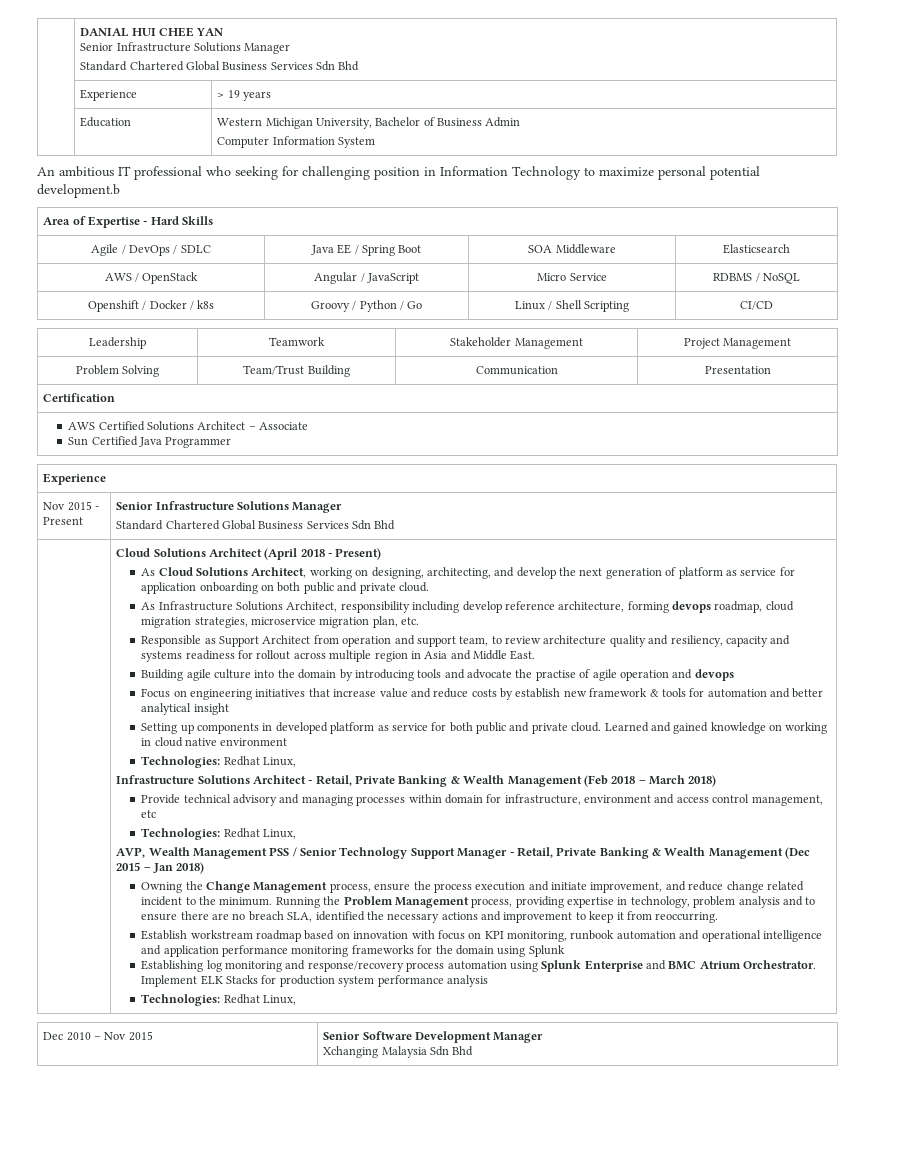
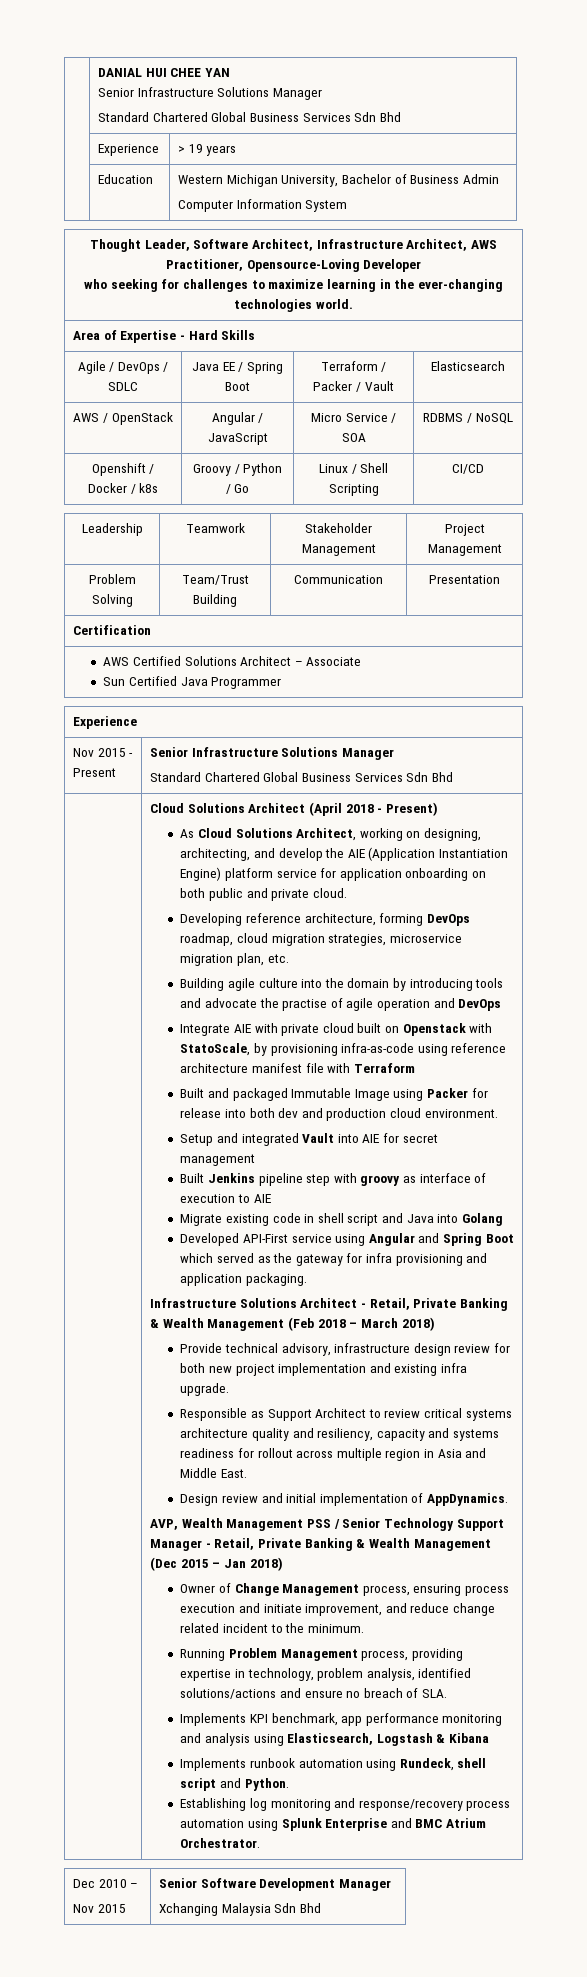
- An ambitious IT professional who seeking for challenging position in Information Technology to maximize personal potential development.b
+ Thought Leader, Software Architect, Infrastructure Architect, AWS Practitioner, Opensource-Loving Developer
+ who seeking for challenges to maximize learning in the ever-changing technologies world.
- Agile / DevOps / SDLC | Java EE / Spring Boot | SOA Middleware | Elasticsearch
+ Agile / DevOps / SDLC | Java EE / Spring Boot | Terraform / Packer / Vault | Elasticsearch
- AWS / OpenStack | Angular / JavaScript | Micro Service | RDBMS / NoSQL
+ AWS / OpenStack | Angular / JavaScript | Micro Service / SOA | RDBMS / NoSQL
- As Cloud Solutions Architect, working on designing, architecting, and develop the next generation of platform as service for application onboarding on both public and private cloud.
+ As Cloud Solutions Architect, working on designing, architecting, and develop the AIE (Application Instantiation Engine) platform service for application onboarding on both public and private cloud.
- As Infrastructure Solutions Architect, responsibility including develop reference architecture, forming devops roadmap, cloud migration strategies, microservice migration plan, etc.
+ Developing reference architecture, forming DevOps roadmap, cloud migration strategies, microservice migration plan, etc.
- Responsible as Support Architect from operation and support team, to review architecture quality and resiliency, capacity and systems readiness for rollout across multiple region in Asia and Middle East.
+ Building agile culture into the domain by introducing tools and advocate the practise of agile operation and DevOps
+ Integrate AIE with private cloud built on Openstack with StatoScale, by provisioning infra-as-code using reference architecture manifest file with Terraform
+ Built and packaged Immutable Image using Packer for release into both dev and production cloud environment.
+ Setup and integrated Vault into AIE for secret management
+ Built Jenkins pipeline step with groovy as interface of execution to AIE
+ Migrate existing code in shell script and Java into Golang
+ Developed API-First service using Angular and Spring Boot which served as the gateway for infra provisioning and application packaging.
+ Infrastructure Solutions Architect - Retail, Private Banking & Wealth Management (Feb 2018 – March 2018)
+ Provide technical advisory, infrastructure design review for both new project implementation and existing infra upgrade.
+ Responsible as Support Architect to review critical systems architecture quality and resiliency, capacity and systems readiness for rollout across multiple region in Asia and Middle East.
- Building agile culture into the domain by introducing tools and advocate the practise of agile operation and devops
- Focus on engineering initiatives that increase value and reduce costs by establish new framework & tools for automation and better analytical insight
- Setting up components in developed platform as service for both public and private cloud. Learned and gained knowledge on working in cloud native environment
- Technologies: Redhat Linux,
- Infrastructure Solutions Architect - Retail, Private Banking & Wealth Management (Feb 2018 – March 2018)
- Provide technical advisory and managing processes within domain for infrastructure, environment and access control management, etc
- Technologies: Redhat Linux,
+ Design review and initial implementation of AppDynamics.
- Owning the Change Management process, ensure the process execution and initiate improvement, and reduce change related incident to the minimum. Running the Problem Management process, providing expertise in technology, problem analysis and to ensure there are no breach SLA, identified the necessary actions and improvement to keep it from reoccurring.
- Establish workstream roadmap based on innovation with focus on KPI monitoring, runbook automation and operational intelligence and application performance monitoring frameworks for the domain using Splunk
+ Owner of Change Management process, ensuring process execution and initiate improvement, and reduce change related incident to the minimum.
+ Running Problem Management process, providing expertise in technology, problem analysis, identified solutions/actions and ensure no breach of SLA.
+ Implements KPI benchmark, app performance monitoring and analysis using Elasticsearch, Logstash & Kibana
+ Implements runbook automation using Rundeck, shell script and Python.
- Implement ELK Stacks for production system performance analysis
- Technologies: Redhat Linux,
- Dec 2010 – Nov 2015 | Senior Software Development Manager
+ Dec 2010 –
+ Nov 2015 | Senior Software Development Manager

